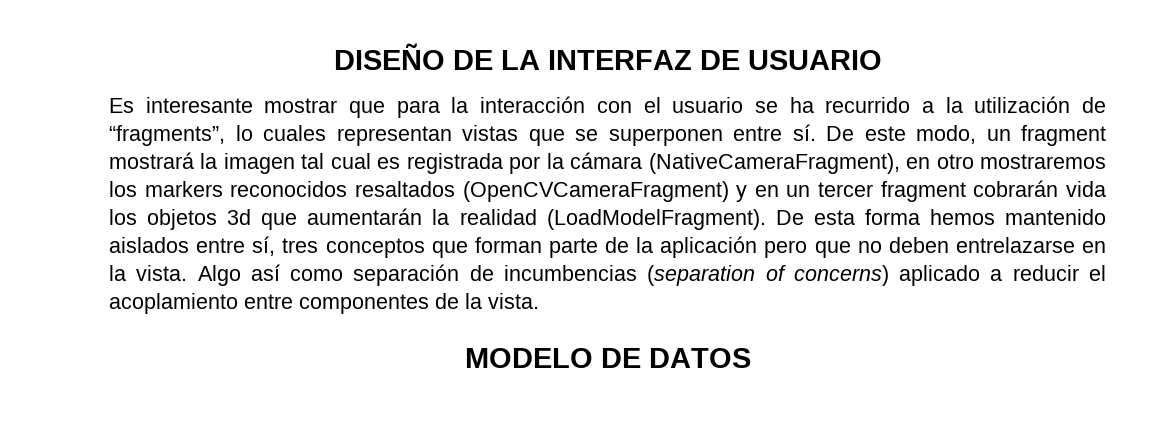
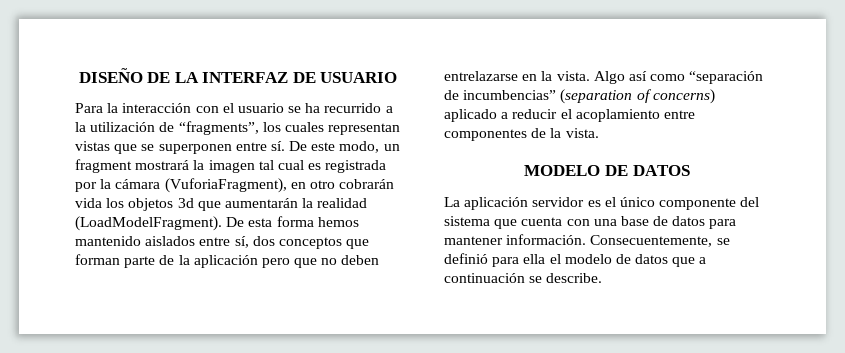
- Es interesante mostrar que para la interacción con el usuario se ha recurrido a la utilización de “fragments”, lo cuales representan vistas que se superponen entre sí.
+ Para la interacción con el usuario se ha recurrido a la utilización de “fragments”, los cuales representan vistas que se superponen entre sí.
- De este modo, un fragment mostrará la imagen tal cual es registrada por la cámara (NativeCameraFragment), en otro mostraremos los markers reconocidos resaltados (OpenCVCameraFragment) y en un tercer fragment cobrarán vida los objetos 3d que aumentarán la realidad (LoadModelFragment).
+ De este modo, un fragment mostrará la imagen tal cual es registrada por la cámara (VuforiaFragment), en otro cobrarán vida los objetos 3d que aumentarán la realidad (LoadModelFragment).
- De esta forma hemos mantenido aislados entre sí, tres conceptos que forman parte de la aplicación pero que no deben entrelazarse en la vista.
+ De esta forma hemos mantenido aislados entre sí, dos conceptos que forman parte de la aplicación pero que no deben entrelazarse en la vista.
- Algo así como separación de incumbencias (separation of concerns) aplicado a reducir el acoplamiento entre componentes de la vista.
+ Algo así como “separación de incumbencias” (separation of concerns) aplicado a reducir el acoplamiento entre componentes de la vista.
+ La aplicación servidor es el único componente del sistema que cuenta con una base de datos para mantener información. Consecuentemente, se definió para ella el modelo de datos que a continuación se describe.

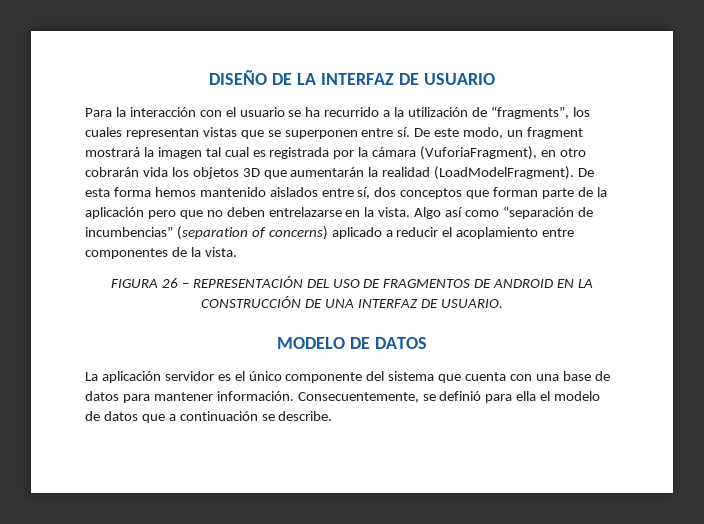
- De este modo, un fragment mostrará la imagen tal cual es registrada por la cámara (VuforiaFragment), en otro cobrarán vida los objetos 3d que aumentarán la realidad (LoadModelFragment).
+ De este modo, un fragment mostrará la imagen tal cual es registrada por la cámara (VuforiaFragment), en otro cobrarán vida los objetos 3D que aumentarán la realidad (LoadModelFragment).
+ FIGURA 26 – REPRESENTACIÓN DEL USO DE FRAGMENTOS DE ANDROID EN LA CONSTRUCCIÓN DE UNA INTERFAZ DE USUARIO.

